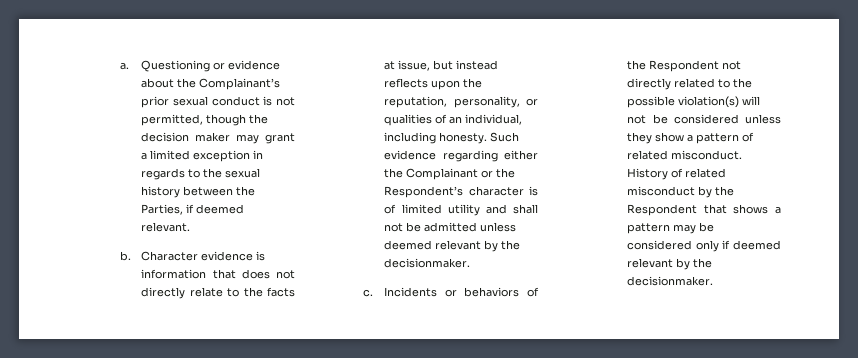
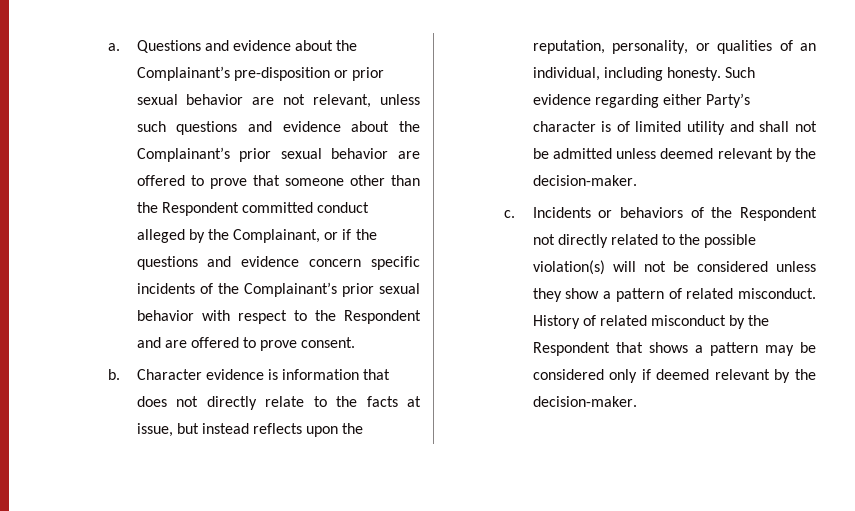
- Questioning or evidence about the Complainant’s prior sexual conduct is not permitted, though the decision maker may grant a limited exception in regards to the sexual history between the Parties, if deemed relevant.
+ Questions and evidence about the Complainant’s pre-disposition or prior sexual behavior are not relevant, unless such questions and evidence about the Complainant’s prior sexual behavior are offered to prove that someone other than the Respondent committed conduct alleged by the Complainant, or if the questions and evidence concern specific incidents of the Complainant’s prior sexual behavior with respect to the Respondent and are offered to prove consent.
- Such evidence regarding either the Complainant or the Respondent’s character is of limited utility and shall not be admitted unless deemed relevant by the decisionmaker.
+ Such evidence regarding either Party’s character is of limited utility and shall not be admitted unless deemed relevant by the decision-maker.
- History of related misconduct by the Respondent that shows a pattern may be considered only if deemed relevant by the decisionmaker.
+ History of related misconduct by the Respondent that shows a pattern may be considered only if deemed relevant by the decision-maker.

